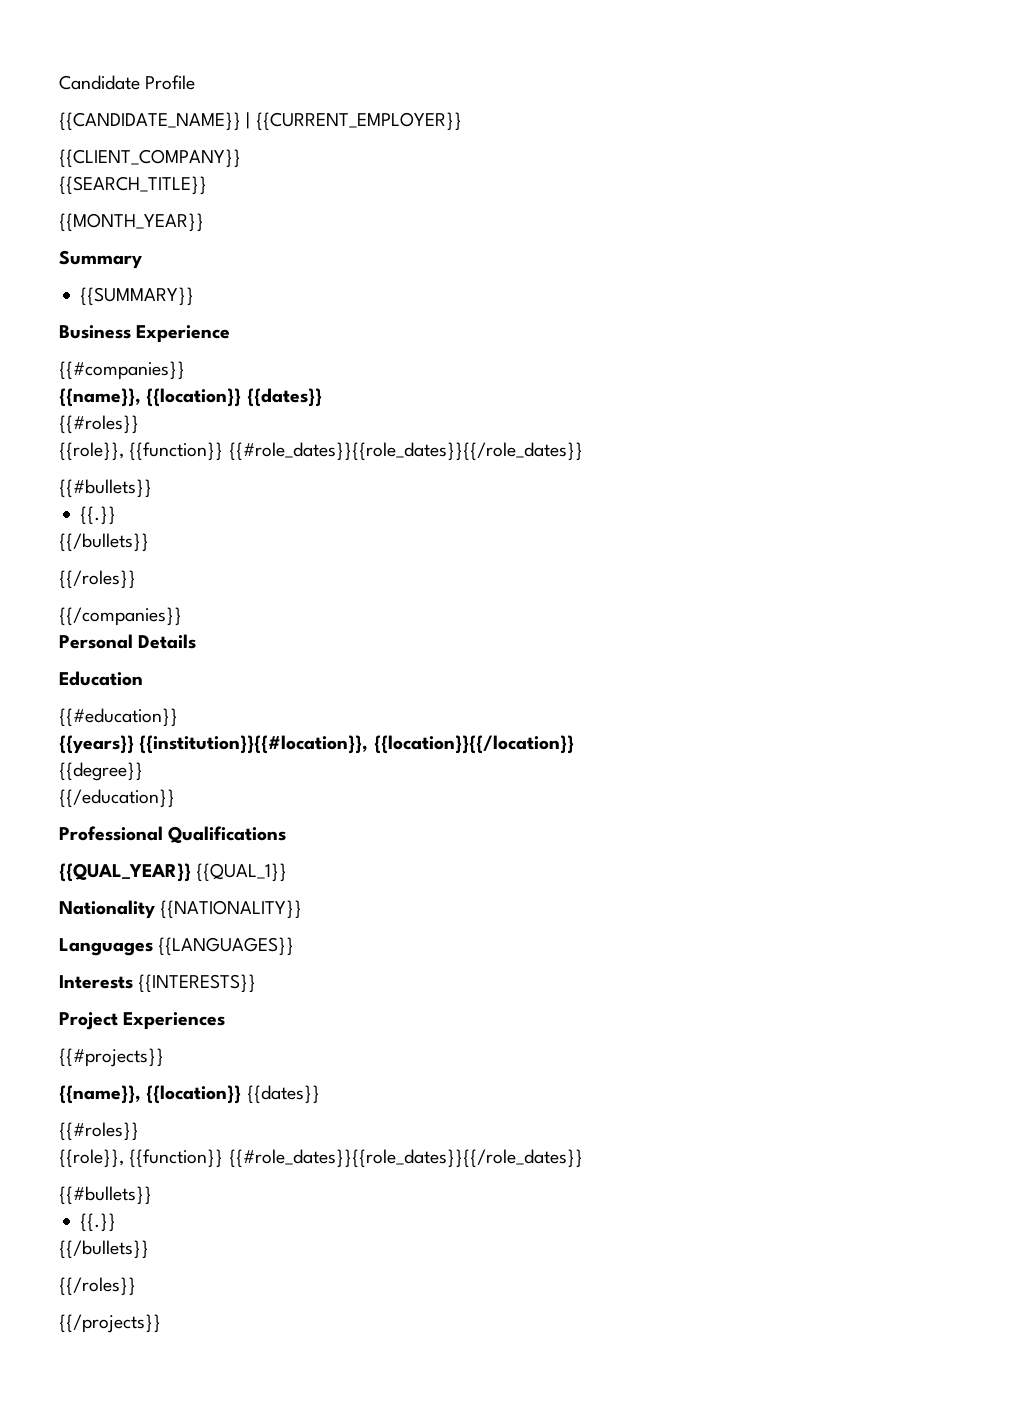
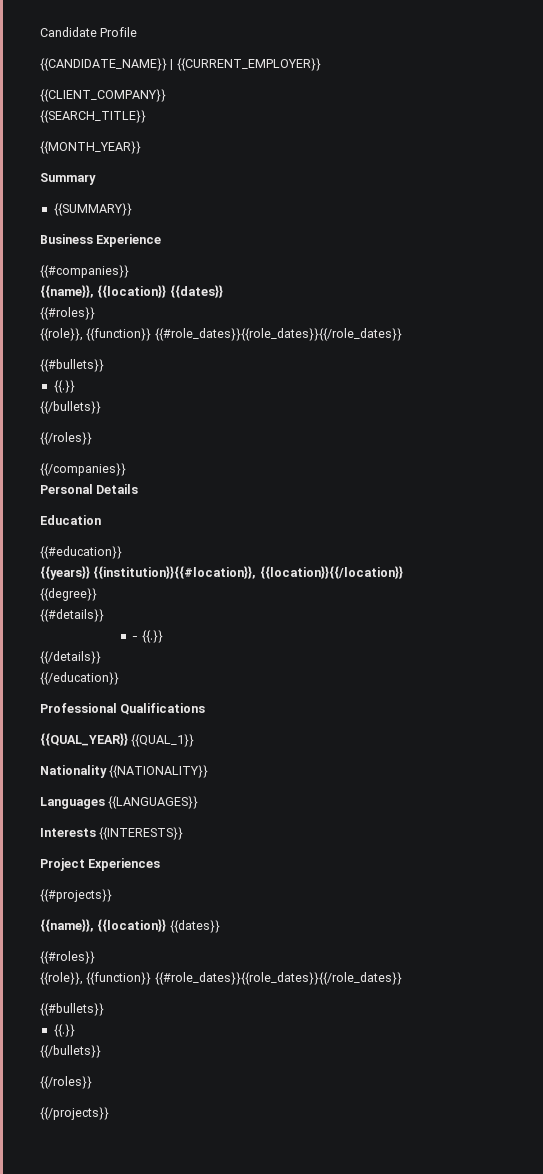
+ {{#details}}
+ - {{.}}
+ {{/details}}

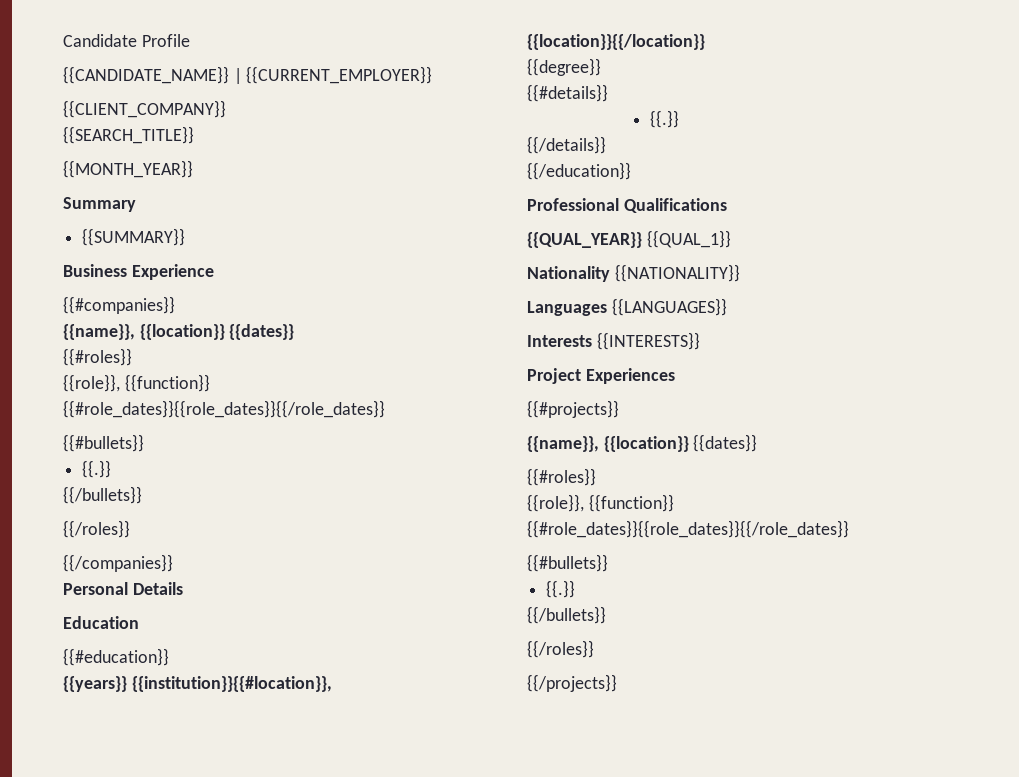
  {{#details}}
- - {{.}}
+ {{.}}

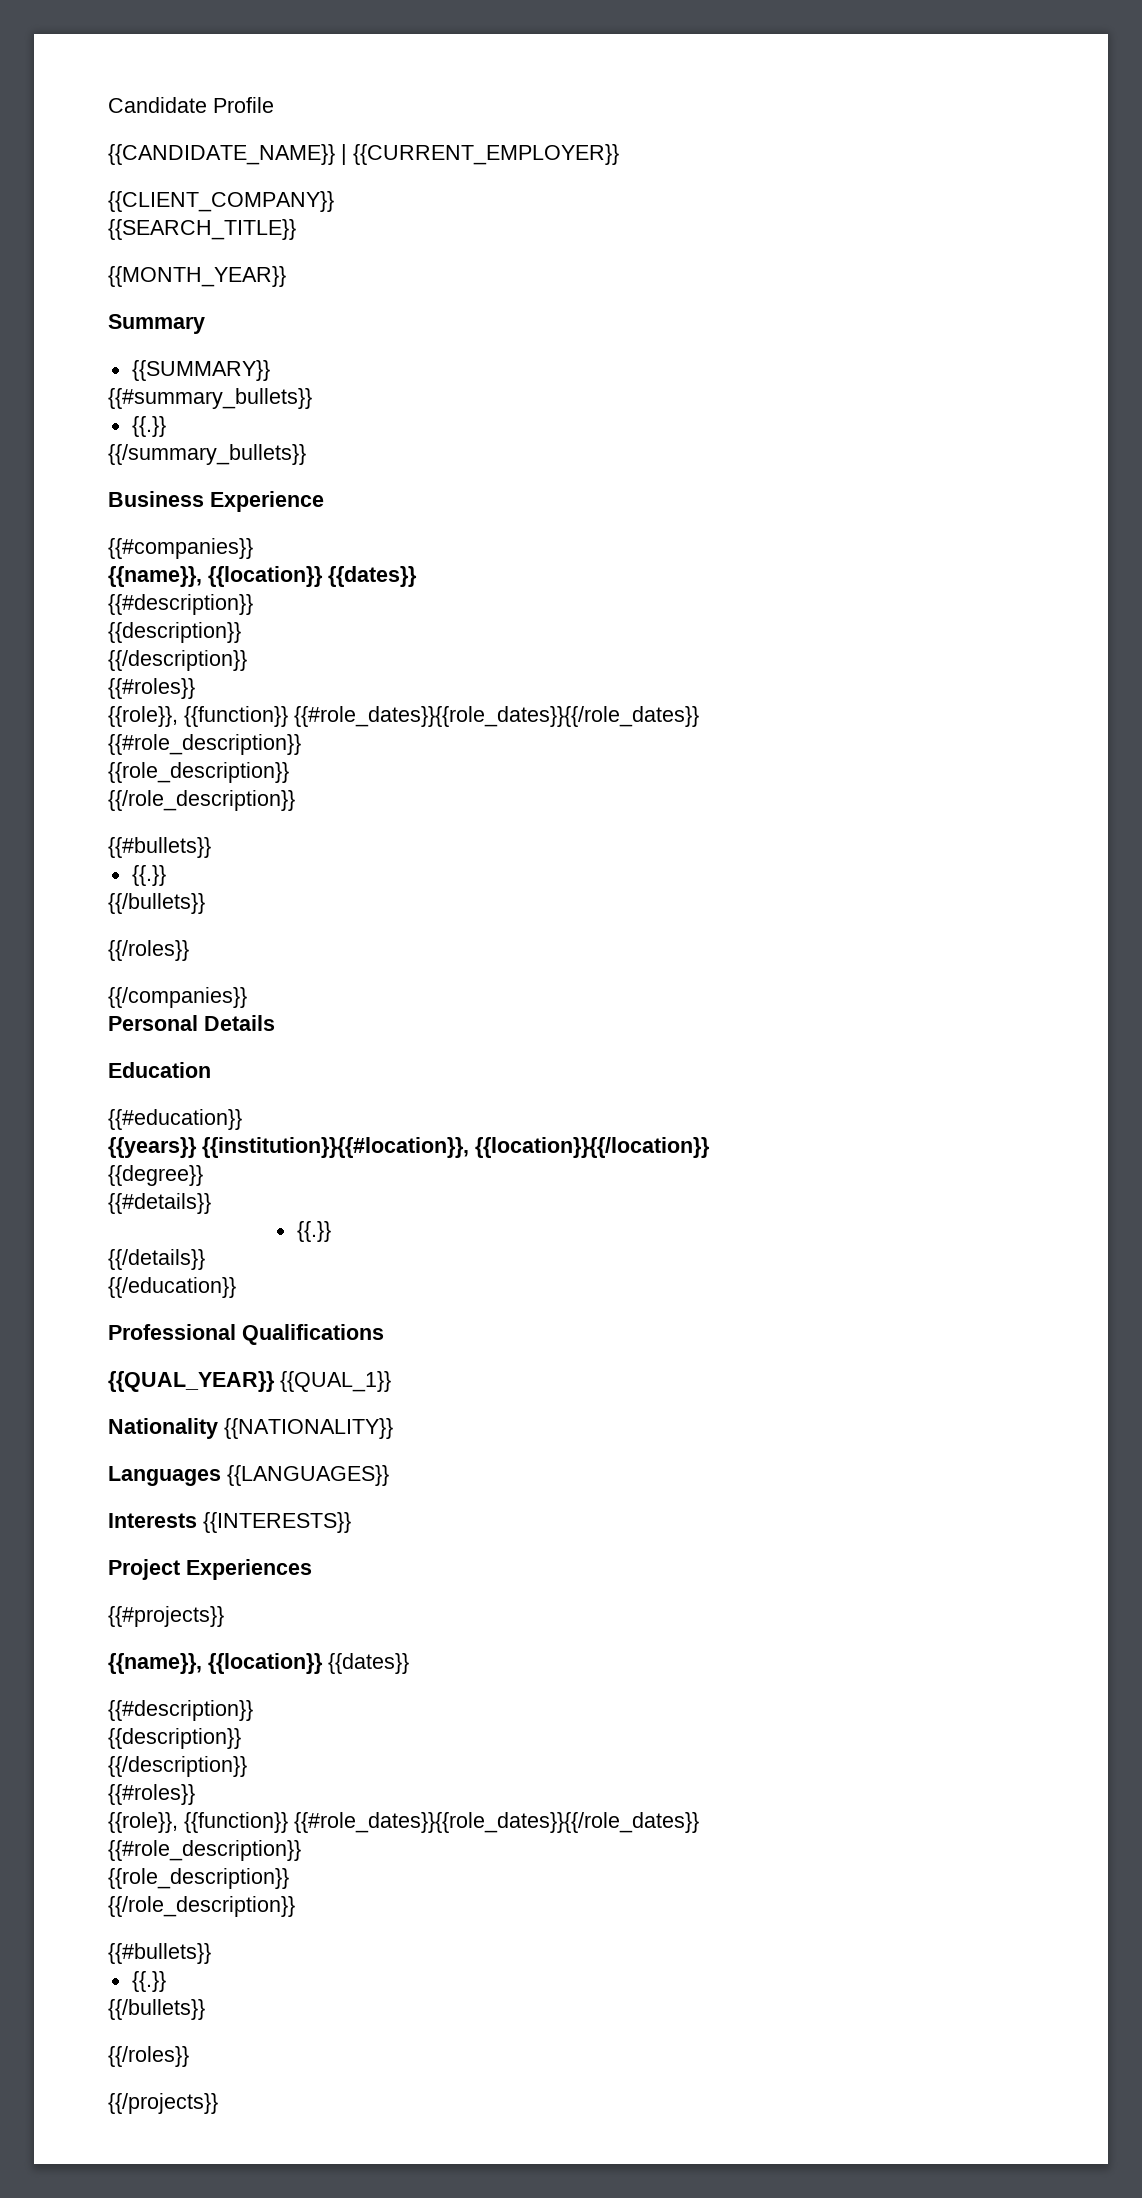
+ {{#summary_bullets}}
+ {{.}}
+ {{/summary_bullets}}
  {{#companies}}
  {{name}}, {{location}} {{dates}}
+ {{#description}}
+ {{description}}
+ {{/description}}
  {{#roles}}
  {{role}}, {{function}} {{#role_dates}}{{role_dates}}{{/role_dates}}
+ {{#role_description}}
+ {{role_description}}
+ {{/role_description}}
  {{#projects}}
  {{name}}, {{location}} {{dates}}
+ {{#description}}
+ {{description}}
+ {{/description}}
  {{#roles}}
  {{role}}, {{function}} {{#role_dates}}{{role_dates}}{{/role_dates}}
+ {{#role_description}}
+ {{role_description}}
+ {{/role_description}}

